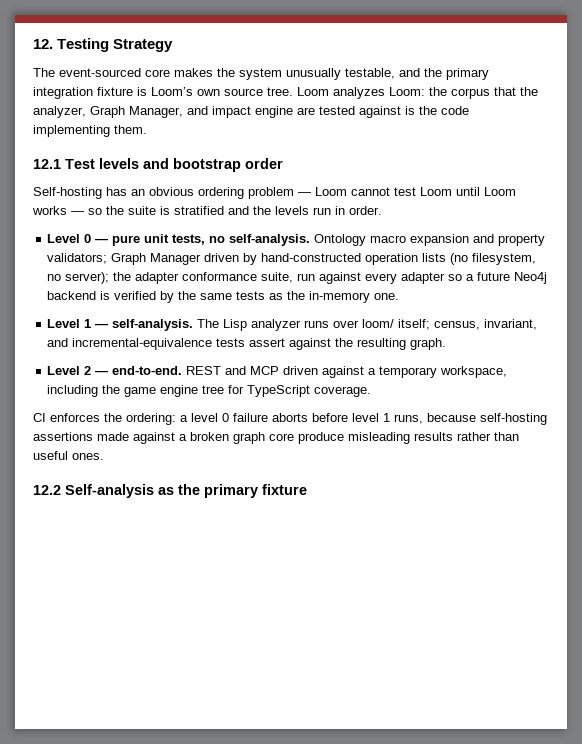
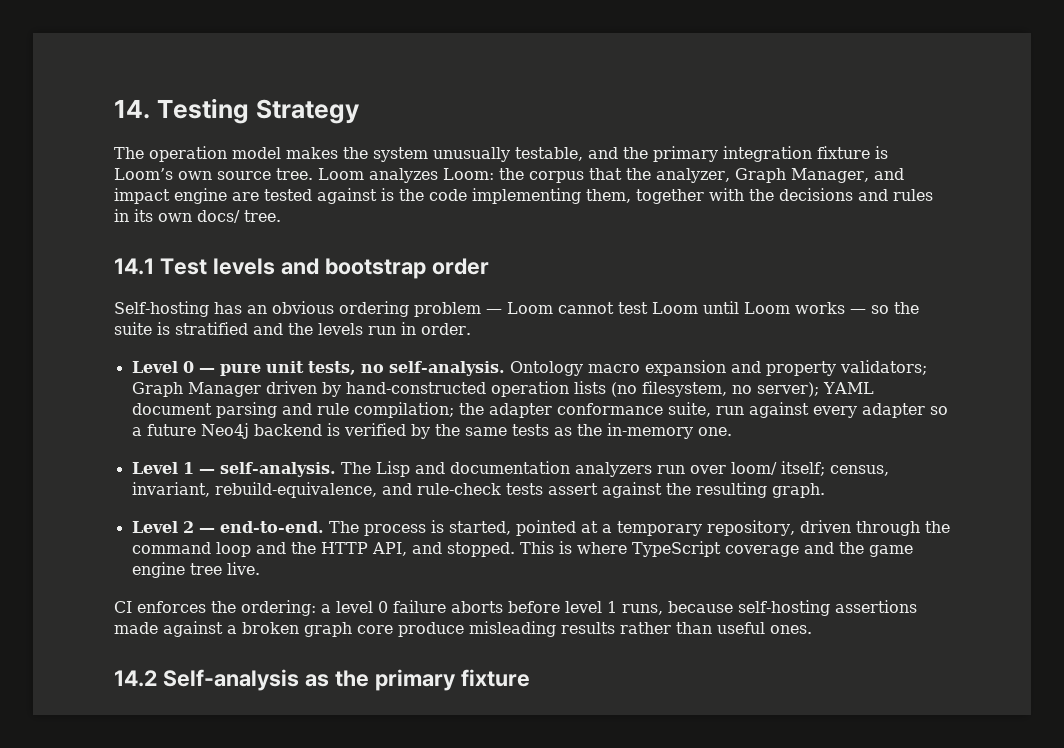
- 12. Testing Strategy
+ 14. Testing Strategy
- The event-sourced core makes the system unusually testable, and the primary integration fixture is Loom’s own source tree.
+ The operation model makes the system unusually testable, and the primary integration fixture is Loom’s own source tree.
- Loom analyzes Loom: the corpus that the analyzer, Graph Manager, and impact engine are tested against is the code implementing them.
- 12.1 Test levels and bootstrap order
+ Loom analyzes Loom: the corpus that the analyzer, Graph Manager, and impact engine are tested against is the code implementing them, together with the decisions and rules in its own docs/ tree.
+ 14.1 Test levels and bootstrap order
- Ontology macro expansion and property validators; Graph Manager driven by hand-constructed operation lists (no filesystem, no server); the adapter conformance suite, run against every adapter so a future Neo4j backend is verified by the same tests as the in-memory one.
+ Ontology macro expansion and property validators; Graph Manager driven by hand-constructed operation lists (no filesystem, no server); YAML document parsing and rule compilation; the adapter conformance suite, run against every adapter so a future Neo4j backend is verified by the same tests as the in-memory one.
- The Lisp analyzer runs over loom/ itself; census, invariant, and incremental-equivalence tests assert against the resulting graph.
+ The Lisp and documentation analyzers run over loom/ itself; census, invariant, rebuild-equivalence, and rule-check tests assert against the resulting graph.
- REST and MCP driven against a temporary workspace, including the game engine tree for TypeScript coverage.
+ The process is started, pointed at a temporary repository, driven through the command loop and the HTTP API, and stopped. This is where TypeScript coverage and the game engine tree live.
- 12.2 Self-analysis as the primary fixture
+ 14.2 Self-analysis as the primary fixture

